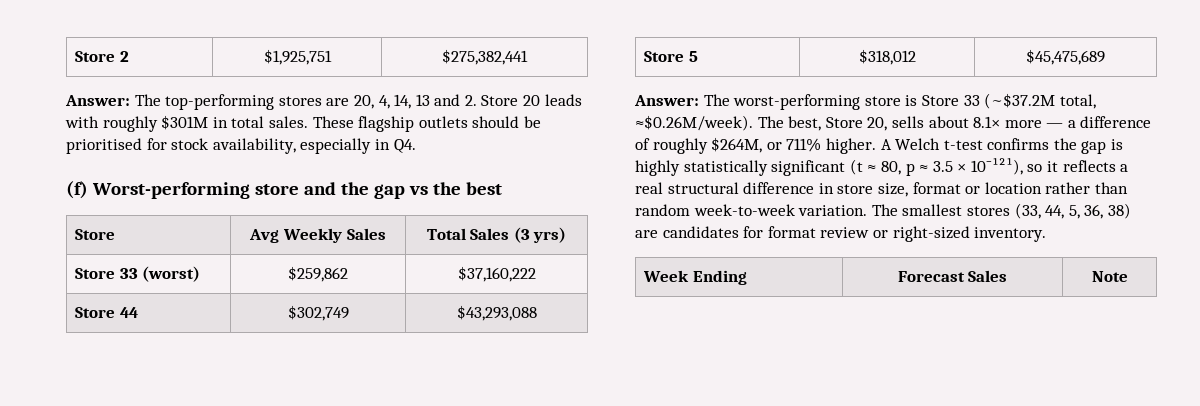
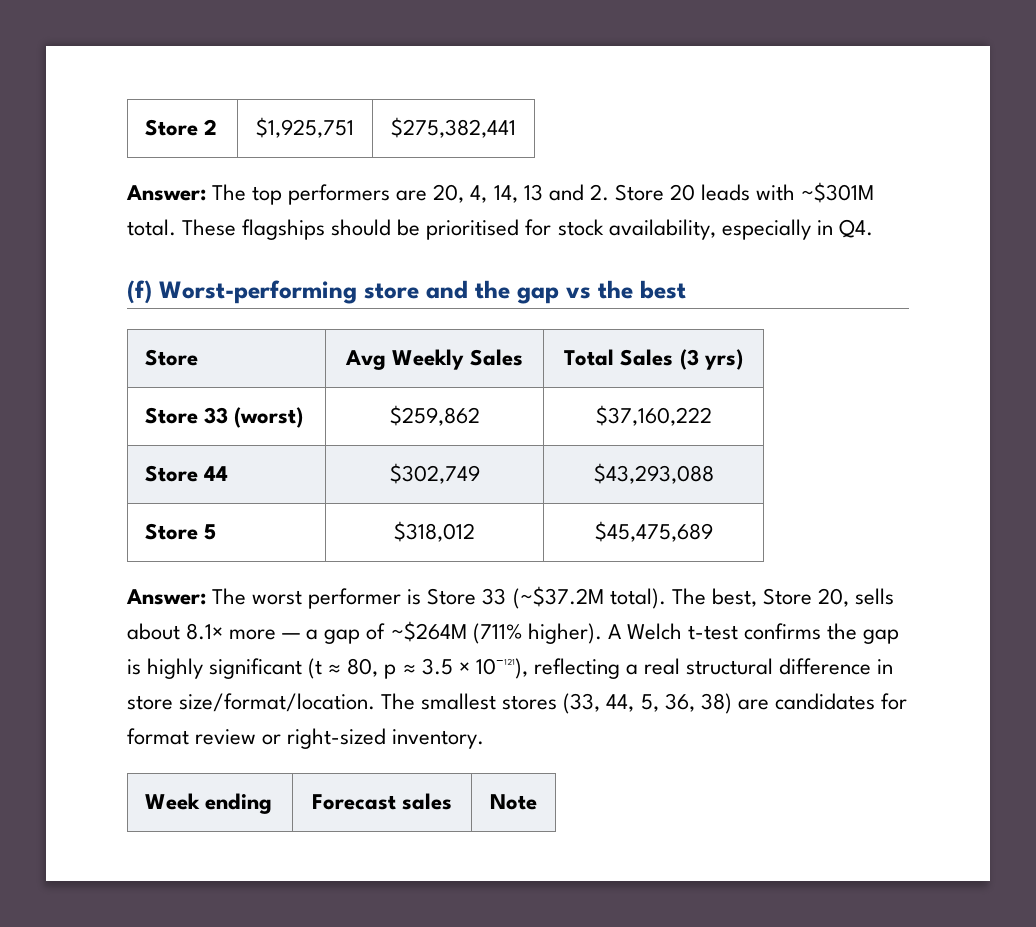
- Answer: The top-performing stores are 20, 4, 14, 13 and 2. Store 20 leads with roughly $301M in total sales. These flagship outlets should be prioritised for stock availability, especially in Q4.
+ Answer: The top performers are 20, 4, 14, 13 and 2. Store 20 leads with ~$301M total. These flagships should be prioritised for stock availability, especially in Q4.
- Answer: The worst-performing store is Store 33 (~$37.2M total, ≈$0.26M/week). The best, Store 20, sells about 8.1× more — a difference of roughly $264M, or 711% higher.
+ Answer: The worst performer is Store 33 (~$37.2M total). The best, Store 20, sells about 8.1× more — a gap of ~$264M (711% higher).
- A Welch t-test confirms the gap is highly statistically significant (t ≈ 80, p ≈ 3.5 × 10⁻¹²¹), so it reflects a real structural difference in store size, format or location rather than random week-to-week variation.
+ A Welch t-test confirms the gap is highly significant (t ≈ 80, p ≈ 3.5 × 10⁻¹²¹), reflecting a real structural difference in store size/format/location.
- Week Ending | Forecast Sales | Note
+ Week ending | Forecast sales | Note

